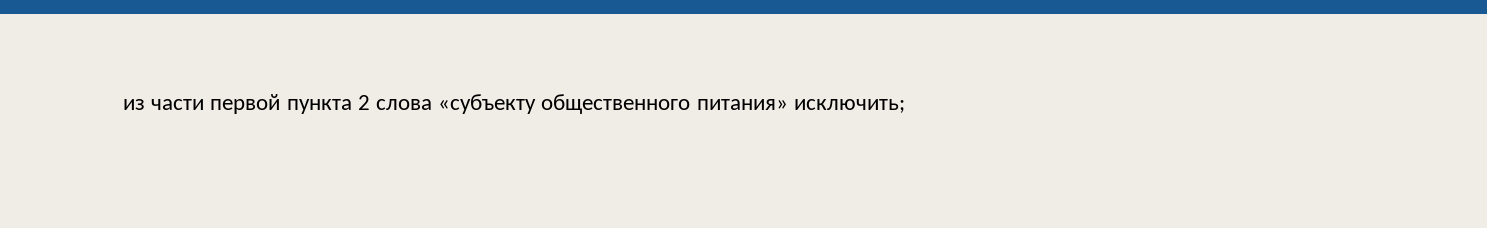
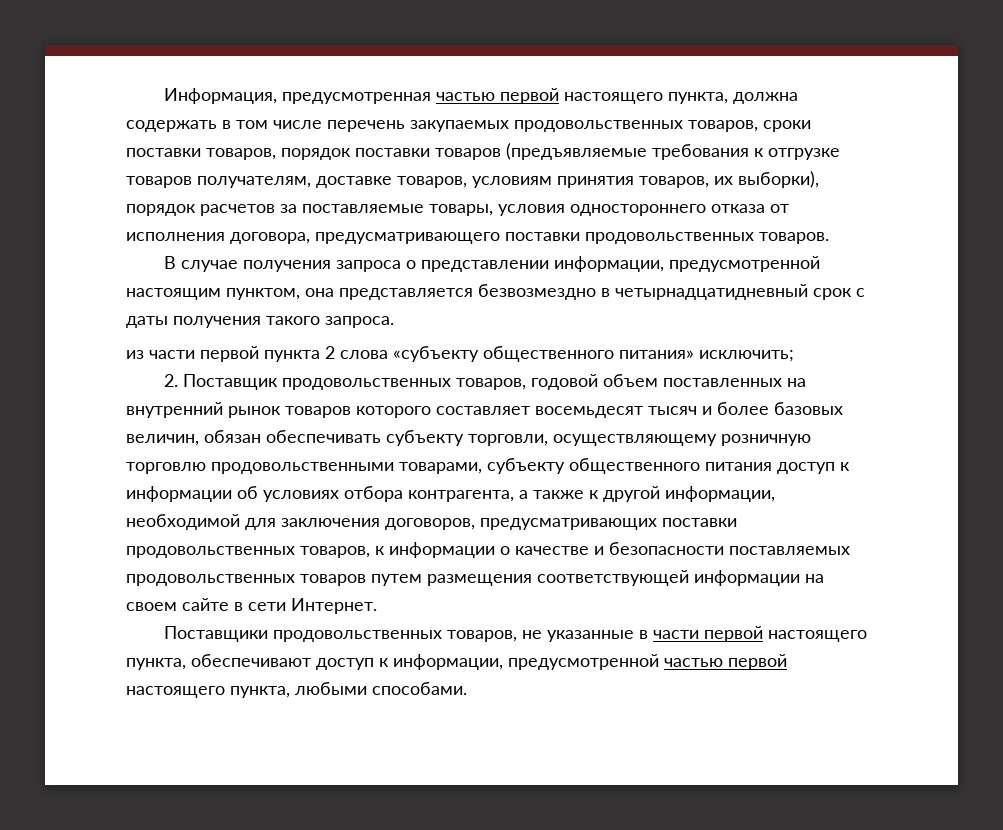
+ Информация, предусмотренная частью первой настоящего пункта, должна содержать в том числе перечень закупаемых продовольственных товаров, сроки поставки товаров, порядок поставки товаров (предъявляемые требования к отгрузке товаров получателям, доставке товаров, условиям принятия товаров, их выборки), порядок расчетов за поставляемые товары, условия одностороннего отказа от исполнения договора, предусматривающего поставки продовольственных товаров.
+ В случае получения запроса о представлении информации, предусмотренной настоящим пунктом, она представляется безвозмездно в четырнадцатидневный срок с даты получения такого запроса.
+ 2. Поставщик продовольственных товаров, годовой объем поставленных на внутренний рынок товаров которого составляет восемьдесят тысяч и более базовых величин, обязан обеспечивать субъекту торговли, осуществляющему розничную торговлю продовольственными товарами, субъекту общественного питания доступ к информации об условиях отбора контрагента, а также к другой информации, необходимой для заключения договоров, предусматривающих поставки продовольственных товаров, к информации о качестве и безопасности поставляемых продовольственных товаров путем размещения соответствующей информации на своем сайте в сети Интернет.
+ Поставщики продовольственных товаров, не указанные в части первой настоящего пункта, обеспечивают доступ к информации, предусмотренной частью первой настоящего пункта, любыми способами.

